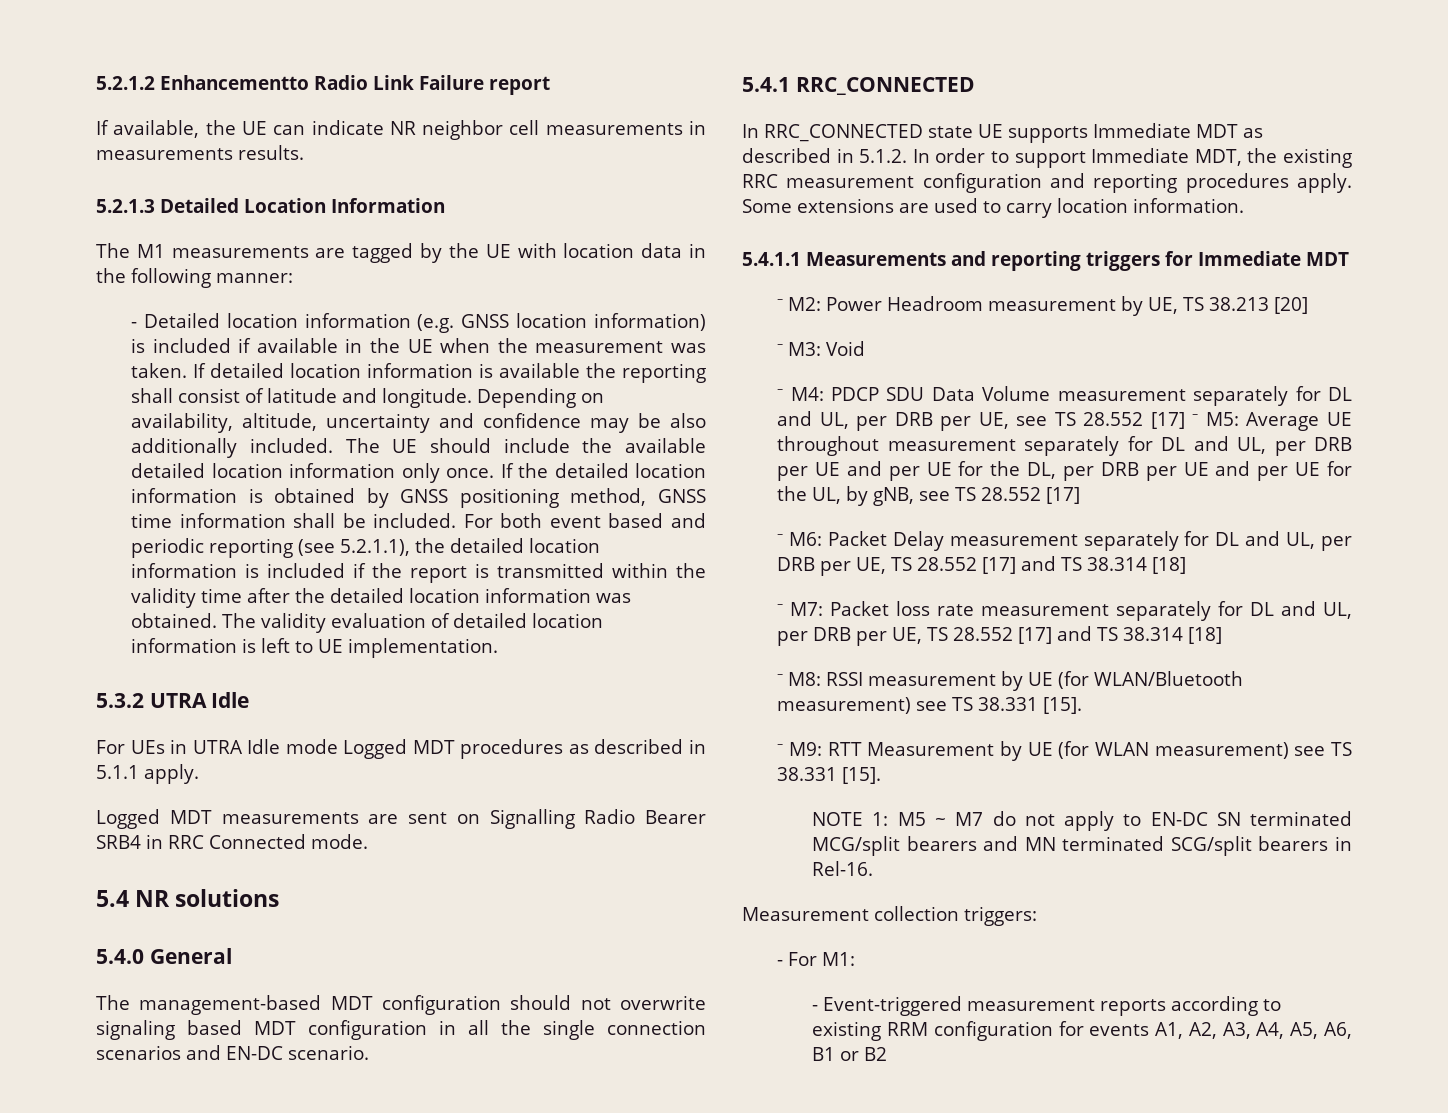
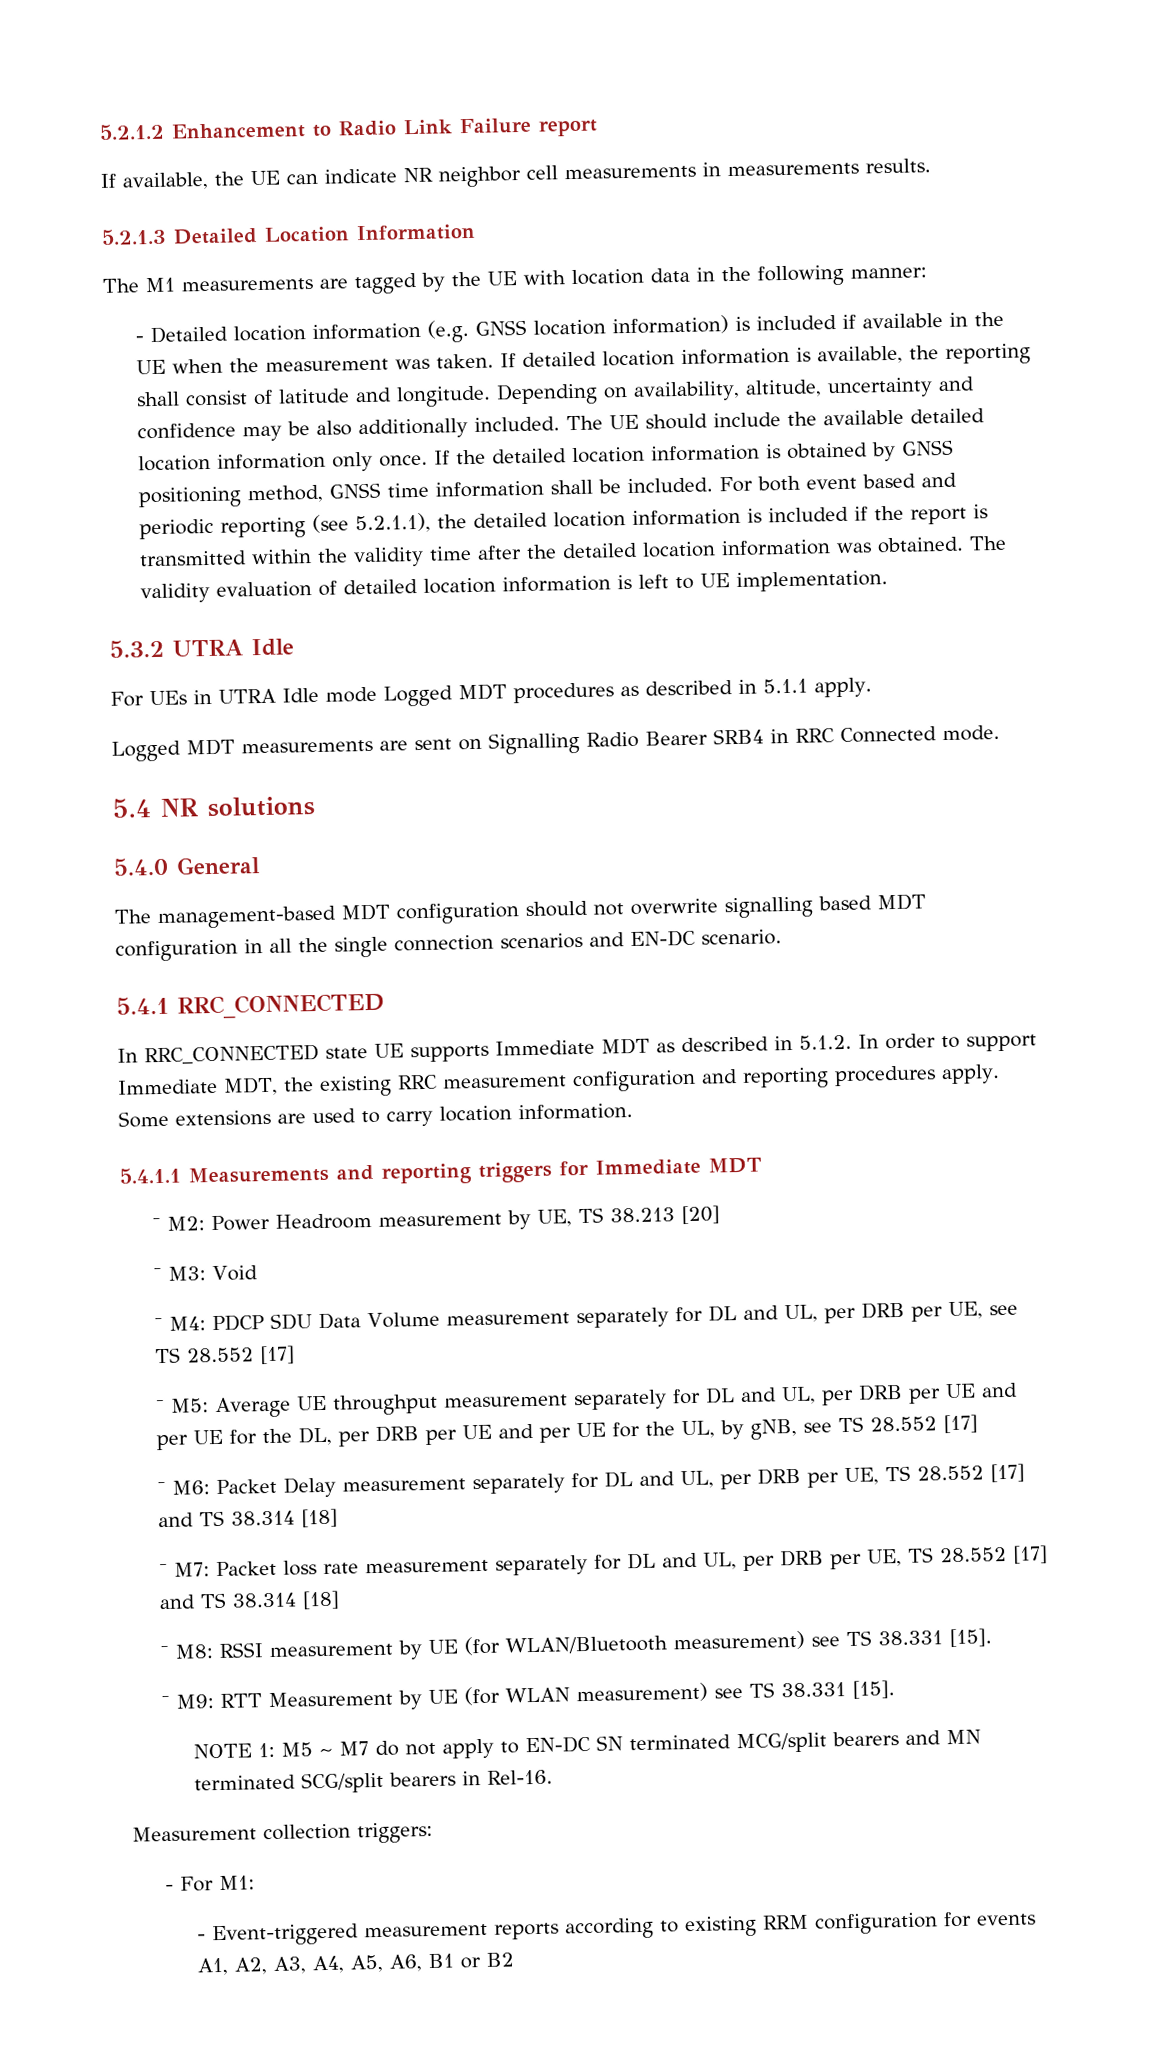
- 5.2.1.2 Enhancementto Radio Link Failure report
+ 5.2.1.2 Enhancement to Radio Link Failure report
- If detailed location information is available the reporting shall consist of latitude and longitude.
+ If detailed location information is available, the reporting shall consist of latitude and longitude.
- The management-based MDT configuration should not overwrite signaling based MDT configuration in all the single connection scenarios and EN-DC scenario.
+ The management-based MDT configuration should not overwrite signalling based MDT configuration in all the single connection scenarios and EN-DC scenario.
- ⁻ M4: PDCP SDU Data Volume measurement separately for DL and UL, per DRB per UE, see TS 28.552 [17] ⁻ M5: Average UE throughout measurement separately for DL and UL, per DRB per UE and per UE for the DL, per DRB per UE and per UE for the UL, by gNB, see TS 28.552 [17]
+ ⁻ M4: PDCP SDU Data Volume measurement separately for DL and UL, per DRB per UE, see TS 28.552 [17]
+ ⁻ M5: Average UE throughput measurement separately for DL and UL, per DRB per UE and per UE for the DL, per DRB per UE and per UE for the UL, by gNB, see TS 28.552 [17]

